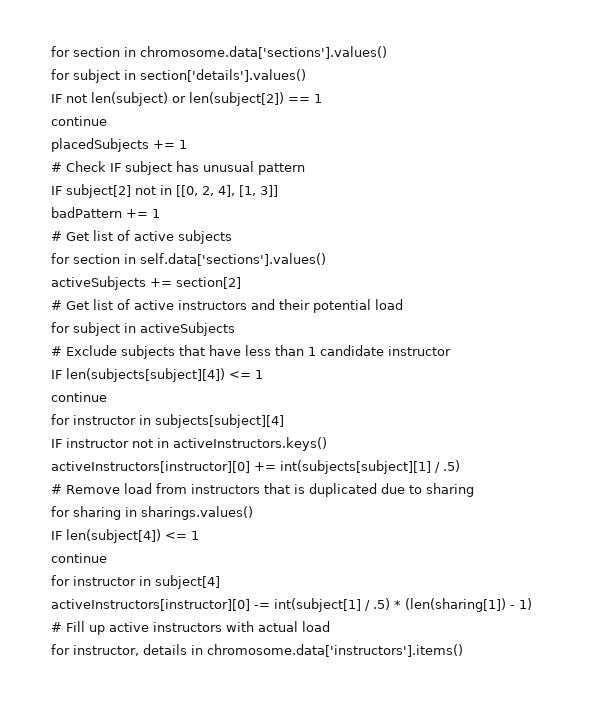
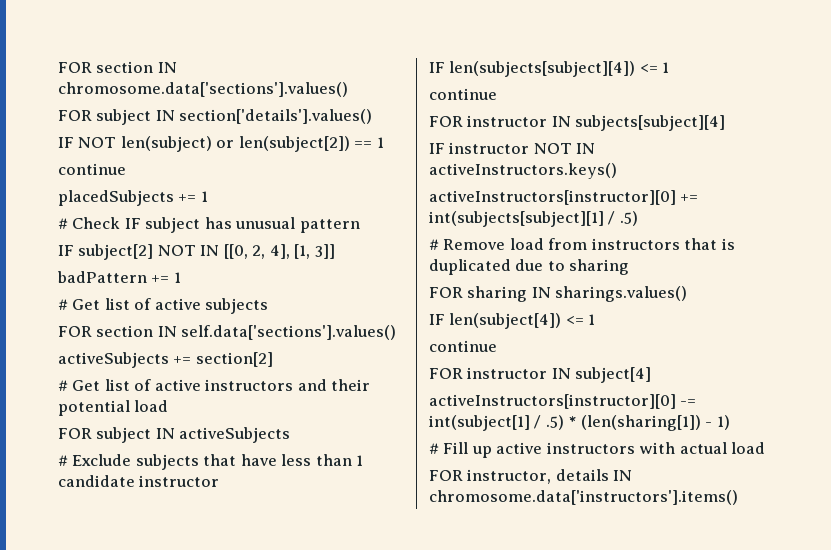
- for section in chromosome.data['sections'].values()
- for subject in section['details'].values()
+ FOR section IN chromosome.data['sections'].values()
+ FOR subject IN section['details'].values()
- IF not len(subject) or len(subject[2]) == 1
+ IF NOT len(subject) or len(subject[2]) == 1
- IF subject[2] not in [[0, 2, 4], [1, 3]]
+ IF subject[2] NOT IN [[0, 2, 4], [1, 3]]
- for section in self.data['sections'].values()
+ FOR section IN self.data['sections'].values()
- for subject in activeSubjects
+ FOR subject IN activeSubjects
- for instructor in subjects[subject][4]
+ FOR instructor IN subjects[subject][4]
- IF instructor not in activeInstructors.keys()
+ IF instructor NOT IN activeInstructors.keys()
- for sharing in sharings.values()
+ FOR sharing IN sharings.values()
- for instructor in subject[4]
+ FOR instructor IN subject[4]
- for instructor, details in chromosome.data['instructors'].items()
+ FOR instructor, details IN chromosome.data['instructors'].items()

